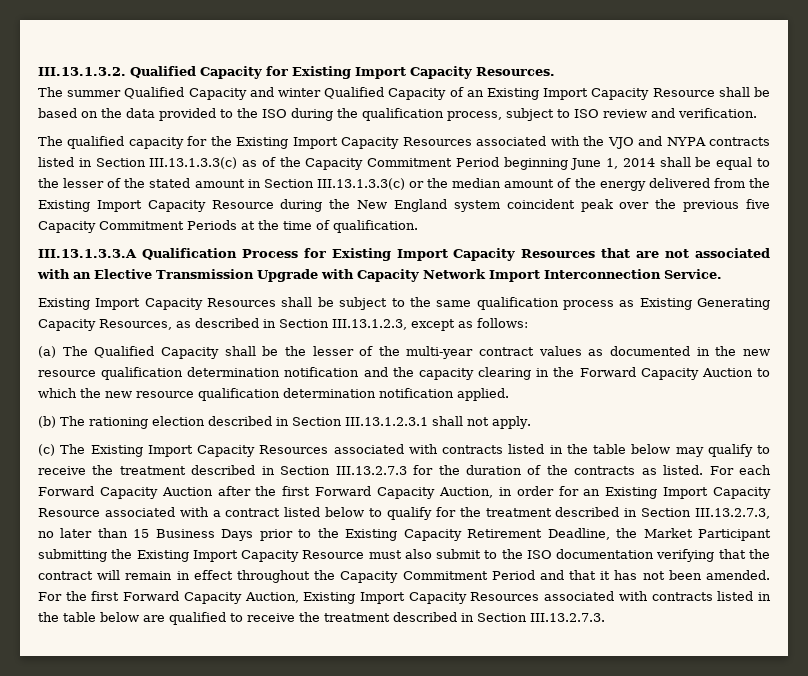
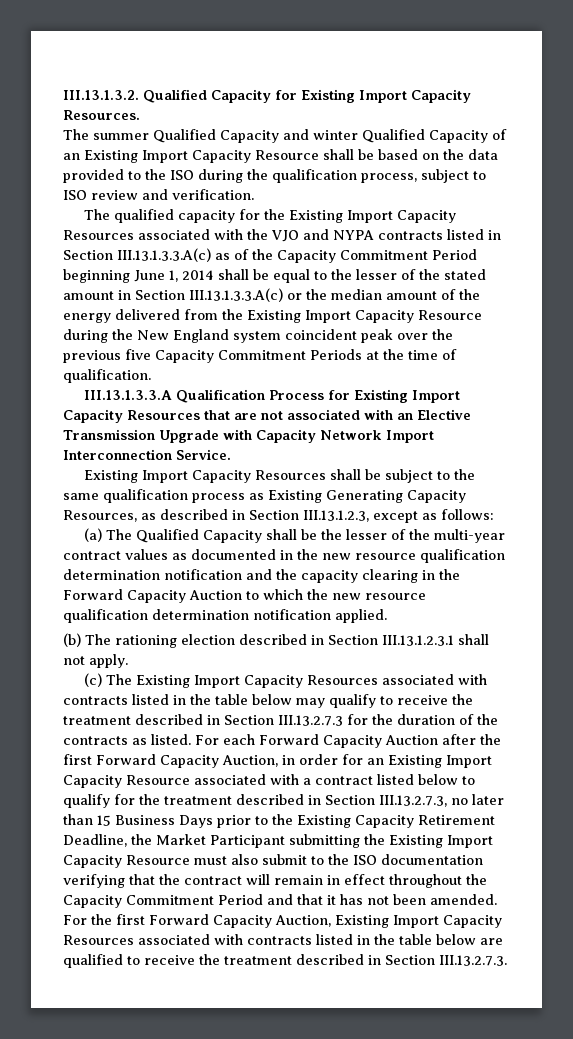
- The qualified capacity for the Existing Import Capacity Resources associated with the VJO and NYPA contracts listed in Section III.13.1.3.3(c) as of the Capacity Commitment Period beginning June 1, 2014 shall be equal to the lesser of the stated amount in Section III.13.1.3.3(c) or the median amount of the energy delivered from the Existing Import Capacity Resource during the New England system coincident peak over the previous five Capacity Commitment Periods at the time of qualification.
+ The qualified capacity for the Existing Import Capacity Resources associated with the VJO and NYPA contracts listed in Section III.13.1.3.3.A(c) as of the Capacity Commitment Period beginning June 1, 2014 shall be equal to the lesser of the stated amount in Section III.13.1.3.3.A(c) or the median amount of the energy delivered from the Existing Import Capacity Resource during the New England system coincident peak over the previous five Capacity Commitment Periods at the time of qualification.

